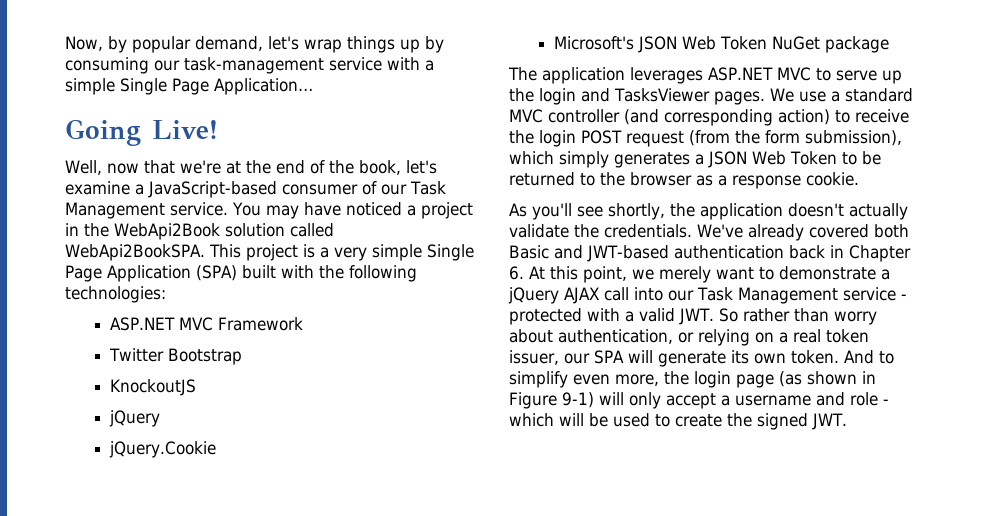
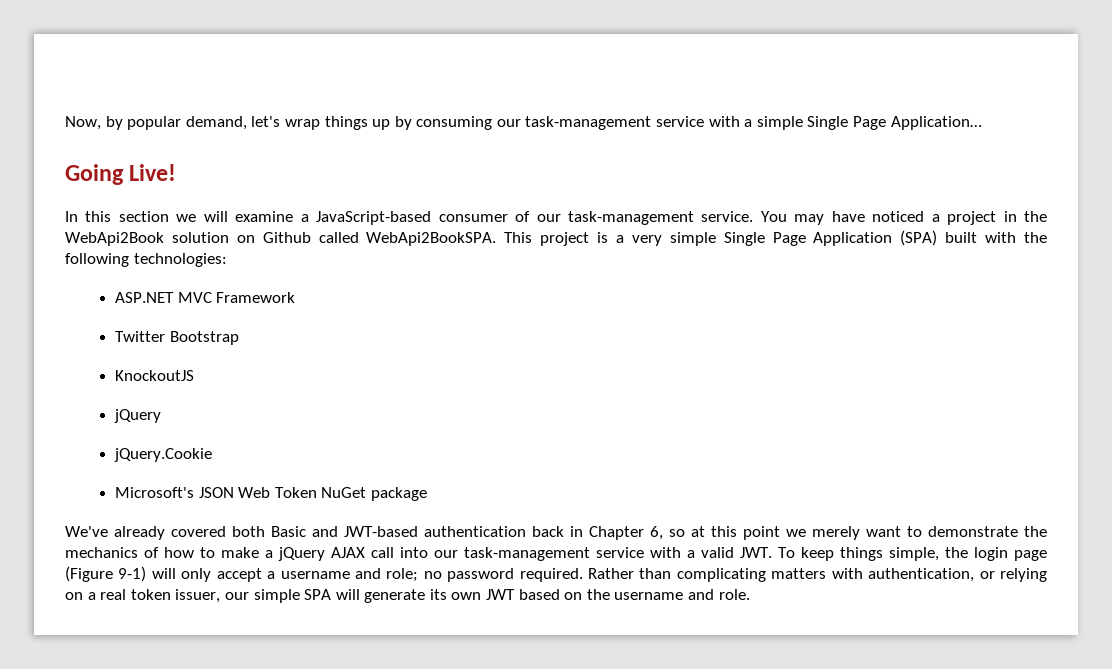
- Well, now that we're at the end of the book, let's examine a JavaScript-based consumer of our Task Management service.
+ In this section we will examine a JavaScript-based consumer of our task-management service.
- You may have noticed a project in the WebApi2Book solution called WebApi2BookSPA.
+ You may have noticed a project in the WebApi2Book solution on Github called WebApi2BookSPA.
- The application leverages ASP.NET MVC to serve up the login and TasksViewer pages. We use a standard MVC controller (and corresponding action) to receive the login POST request (from the form submission), which simply generates a JSON Web Token to be returned to the browser as a response cookie.
- As you'll see shortly, the application doesn't actually validate the credentials. We've already covered both Basic and JWT-based authentication back in Chapter 6. At this point, we merely want to demonstrate a jQuery AJAX call into our Task Management service - protected with a valid JWT. So rather than worry about authentication, or relying on a real token issuer, our SPA will generate its own token. And to simplify even more, the login page (as shown in Figure 9-1) will only accept a username and role - which will be used to create the signed JWT.
+ We've already covered both Basic and JWT-based authentication back in Chapter 6, so at this point we merely want to demonstrate the mechanics of how to make a jQuery AJAX call into our task-management service with a valid JWT. To keep things simple, the login page (Figure 9-1) will only accept a username and role; no password required. Rather than complicating matters with authentication, or relying on a real token issuer, our simple SPA will generate its own JWT based on the username and role.

